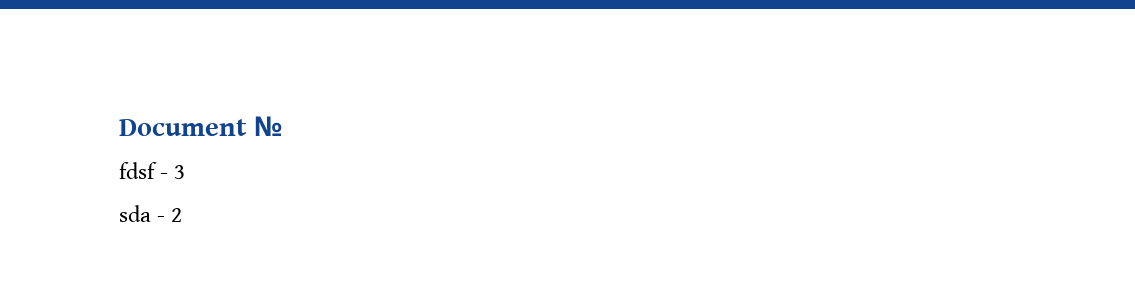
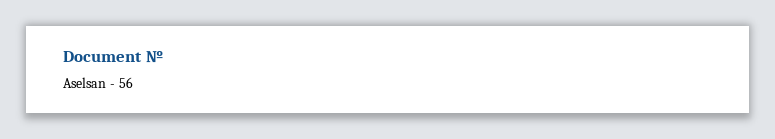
- fdsf - 3
- sda - 2
+ Aselsan - 56

